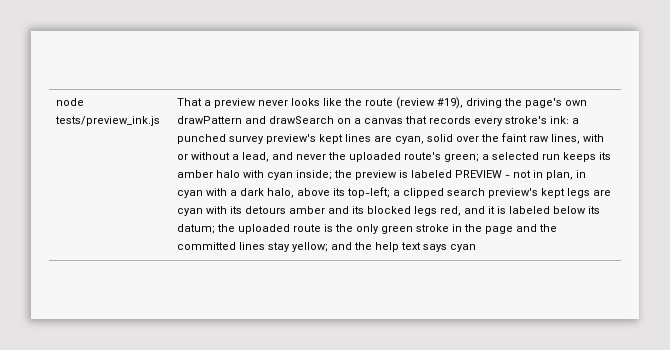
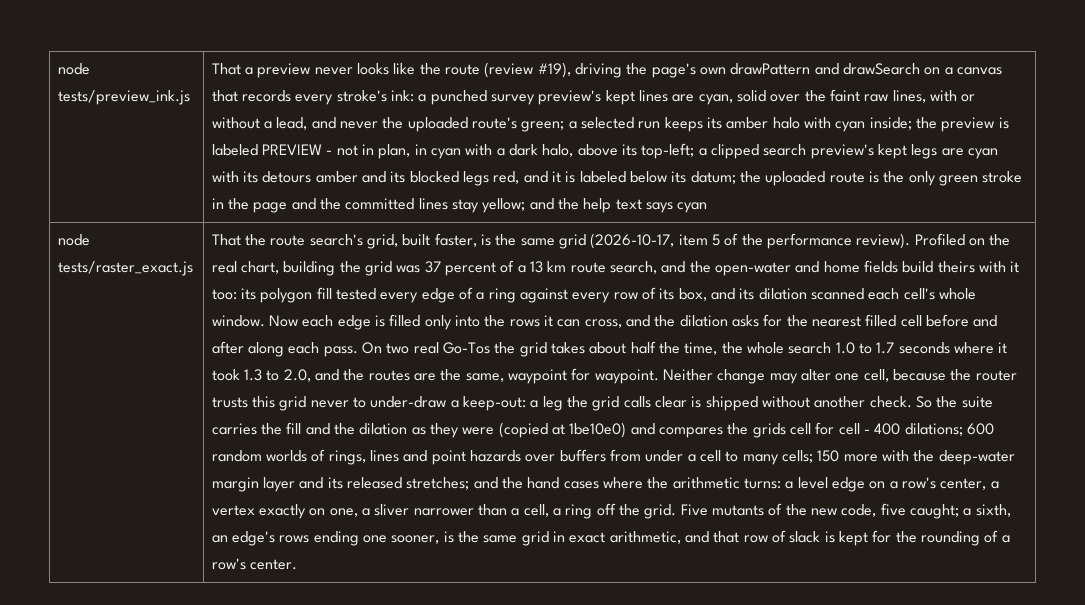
+ node tests/raster_exact.js | That the route search's grid, built faster, is the same grid (2026-10-17, item 5 of the performance review). Profiled on the real chart, building the grid was 37 percent of a 13 km route search, and the open-water and home fields build theirs with it too: its polygon fill tested every edge of a ring against every row of its box, and its dilation scanned each cell's whole window. Now each edge is filled only into the rows it can cross, and the dilation asks for the nearest filled cell before and after along each pass. On two real Go-Tos the grid takes about half the time, the whole search 1.0 to 1.7 seconds where it took 1.3 to 2.0, and the routes are the same, waypoint for waypoint. Neither change may alter one cell, because the router trusts this grid never to under-draw a keep-out: a leg the grid calls clear is shipped without another check. So the suite carries the fill and the dilation as they were (copied at 1be10e0) and compares the grids cell for cell - 400 dilations; 600 random worlds of rings, lines and point hazards over buffers from under a cell to many cells; 150 more with the deep-water margin layer and its released stretches; and the hand cases where the arithmetic turns: a level edge on a row's center, a vertex exactly on one, a sliver narrower than a cell, a ring off the grid. Five mutants of the new code, five caught; a sixth, an edge's rows ending one sooner, is the same grid in exact arithmetic, and that row of slack is kept for the rounding of a row's center.

